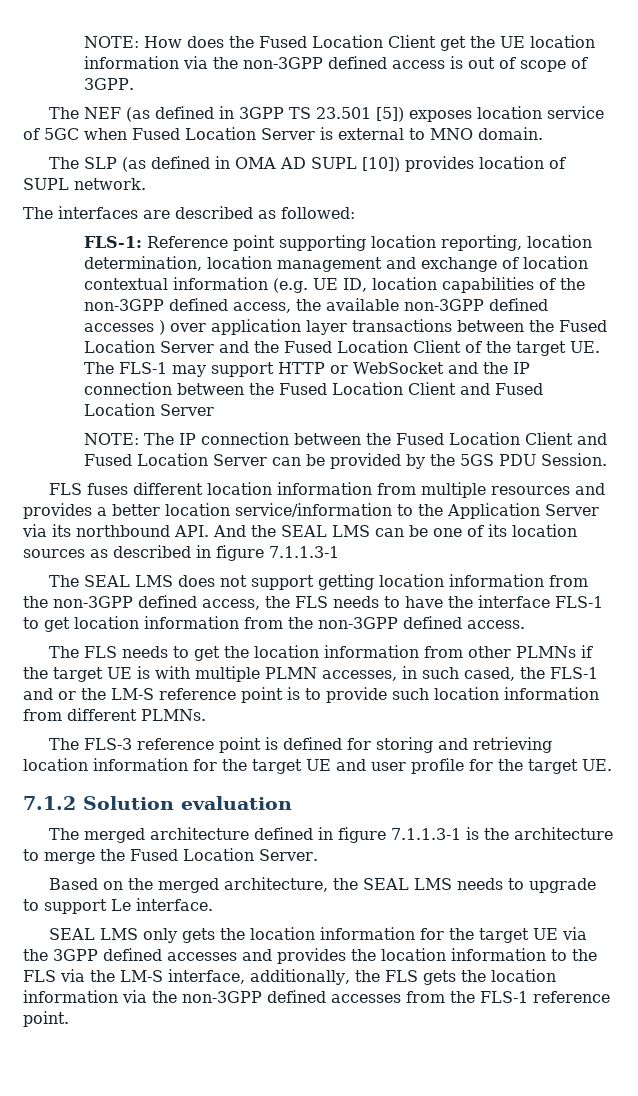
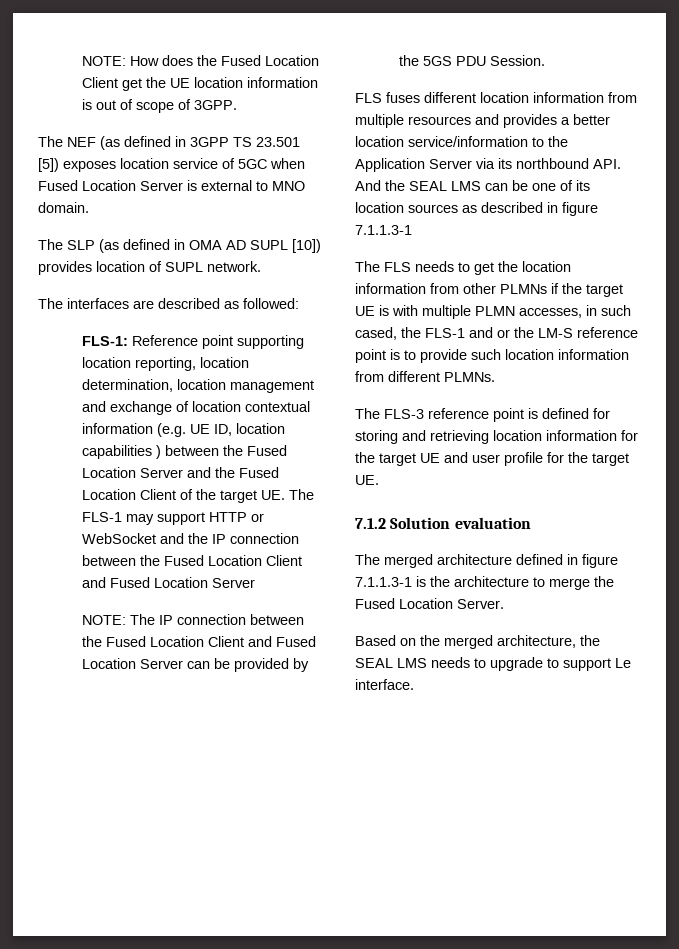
- NOTE: How does the Fused Location Client get the UE location information via the non-3GPP defined access is out of scope of 3GPP.
+ NOTE: How does the Fused Location Client get the UE location information is out of scope of 3GPP.
- FLS-1: Reference point supporting location reporting, location determination, location management and exchange of location contextual information (e.g. UE ID, location capabilities of the non-3GPP defined access, the available non-3GPP defined accesses ) over application layer transactions between the Fused Location Server and the Fused Location Client of the target UE. The FLS-1 may support HTTP or WebSocket and the IP connection between the Fused Location Client and Fused Location Server
+ FLS-1: Reference point supporting location reporting, location determination, location management and exchange of location contextual information (e.g. UE ID, location capabilities ) between the Fused Location Server and the Fused Location Client of the target UE. The FLS-1 may support HTTP or WebSocket and the IP connection between the Fused Location Client and Fused Location Server
- The SEAL LMS does not support getting location information from the non-3GPP defined access, the FLS needs to have the interface FLS-1 to get location information from the non-3GPP defined access.
- SEAL LMS only gets the location information for the target UE via the 3GPP defined accesses and provides the location information to the FLS via the LM-S interface, additionally, the FLS gets the location information via the non-3GPP defined accesses from the FLS-1 reference point.

